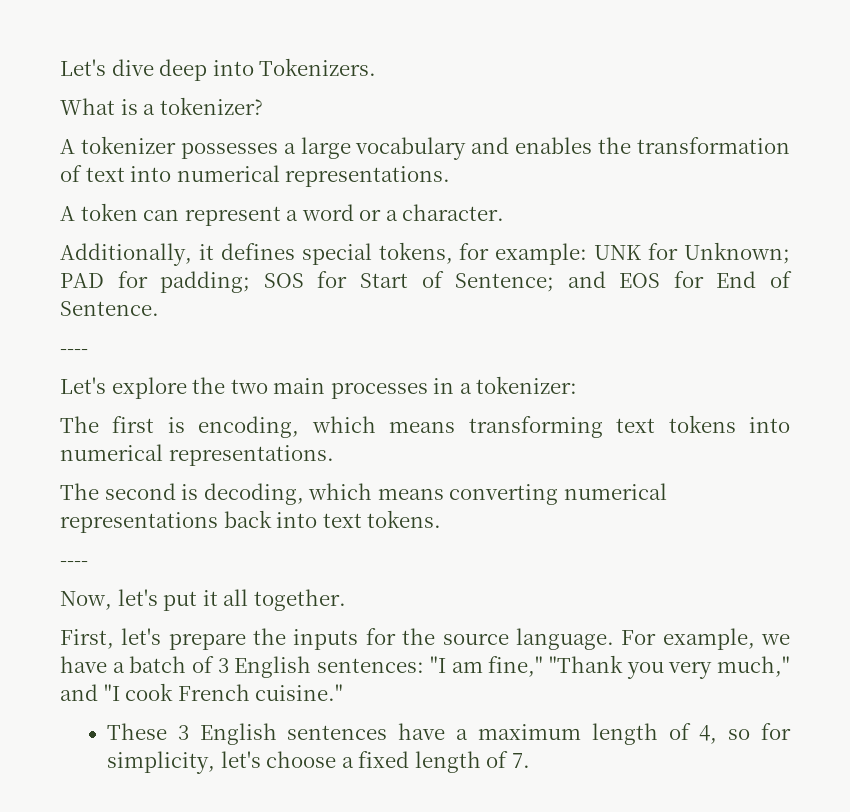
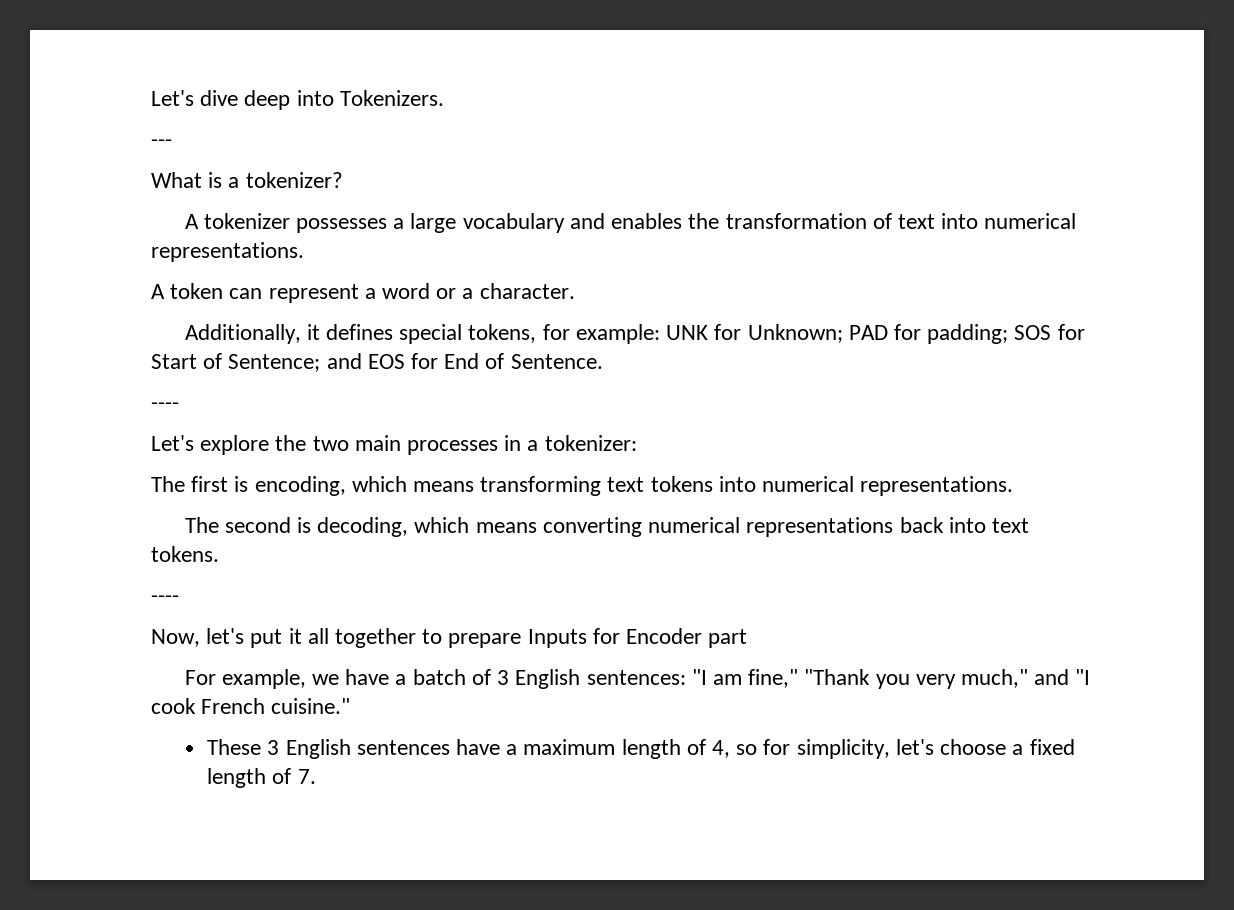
+ ---
- Now, let's put it all together.
- First, let's prepare the inputs for the source language. For example, we have a batch of 3 English sentences: "I am fine," "Thank you very much," and "I cook French cuisine."
+ Now, let's put it all together to prepare Inputs for Encoder part
+ For example, we have a batch of 3 English sentences: "I am fine," "Thank you very much," and "I cook French cuisine."

